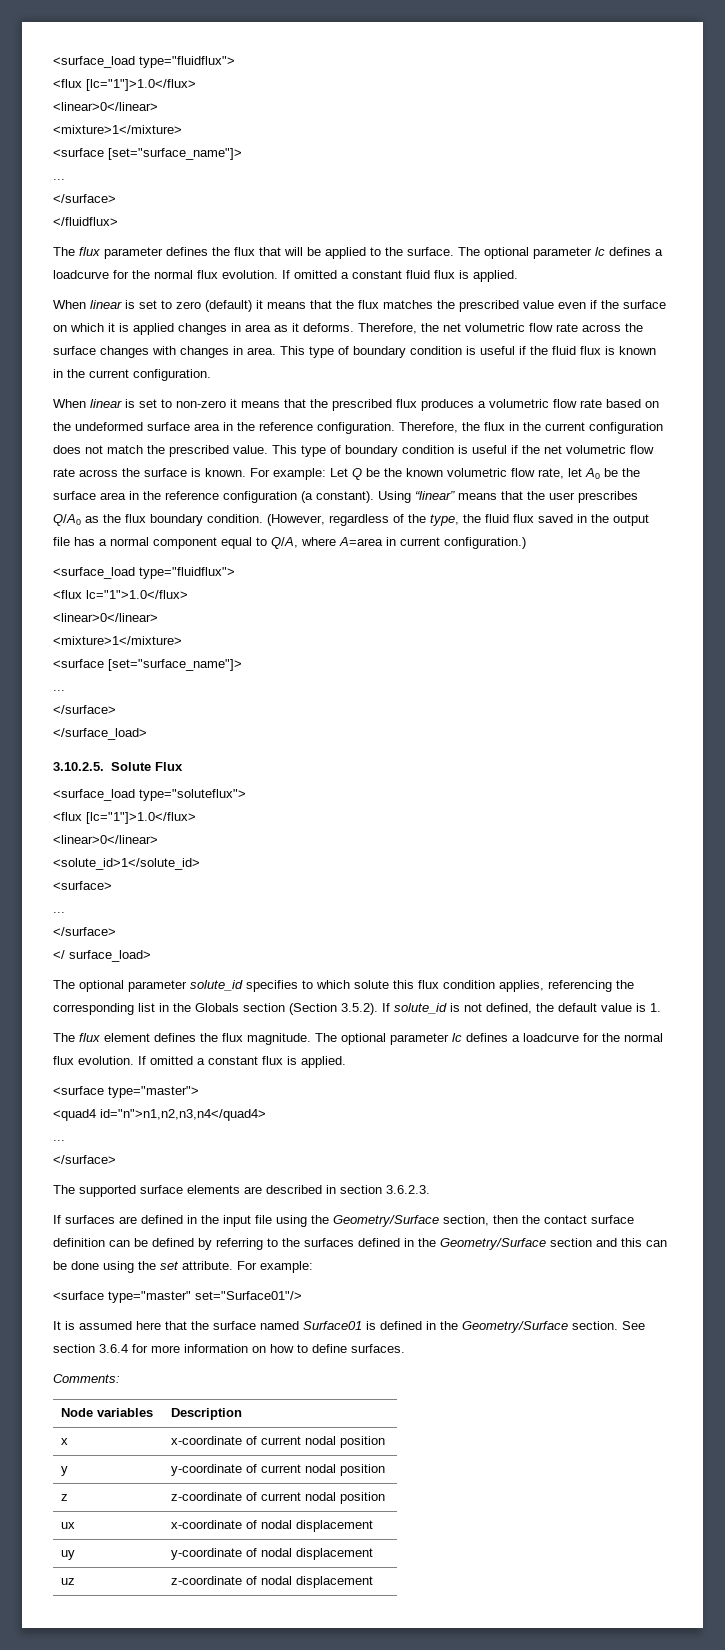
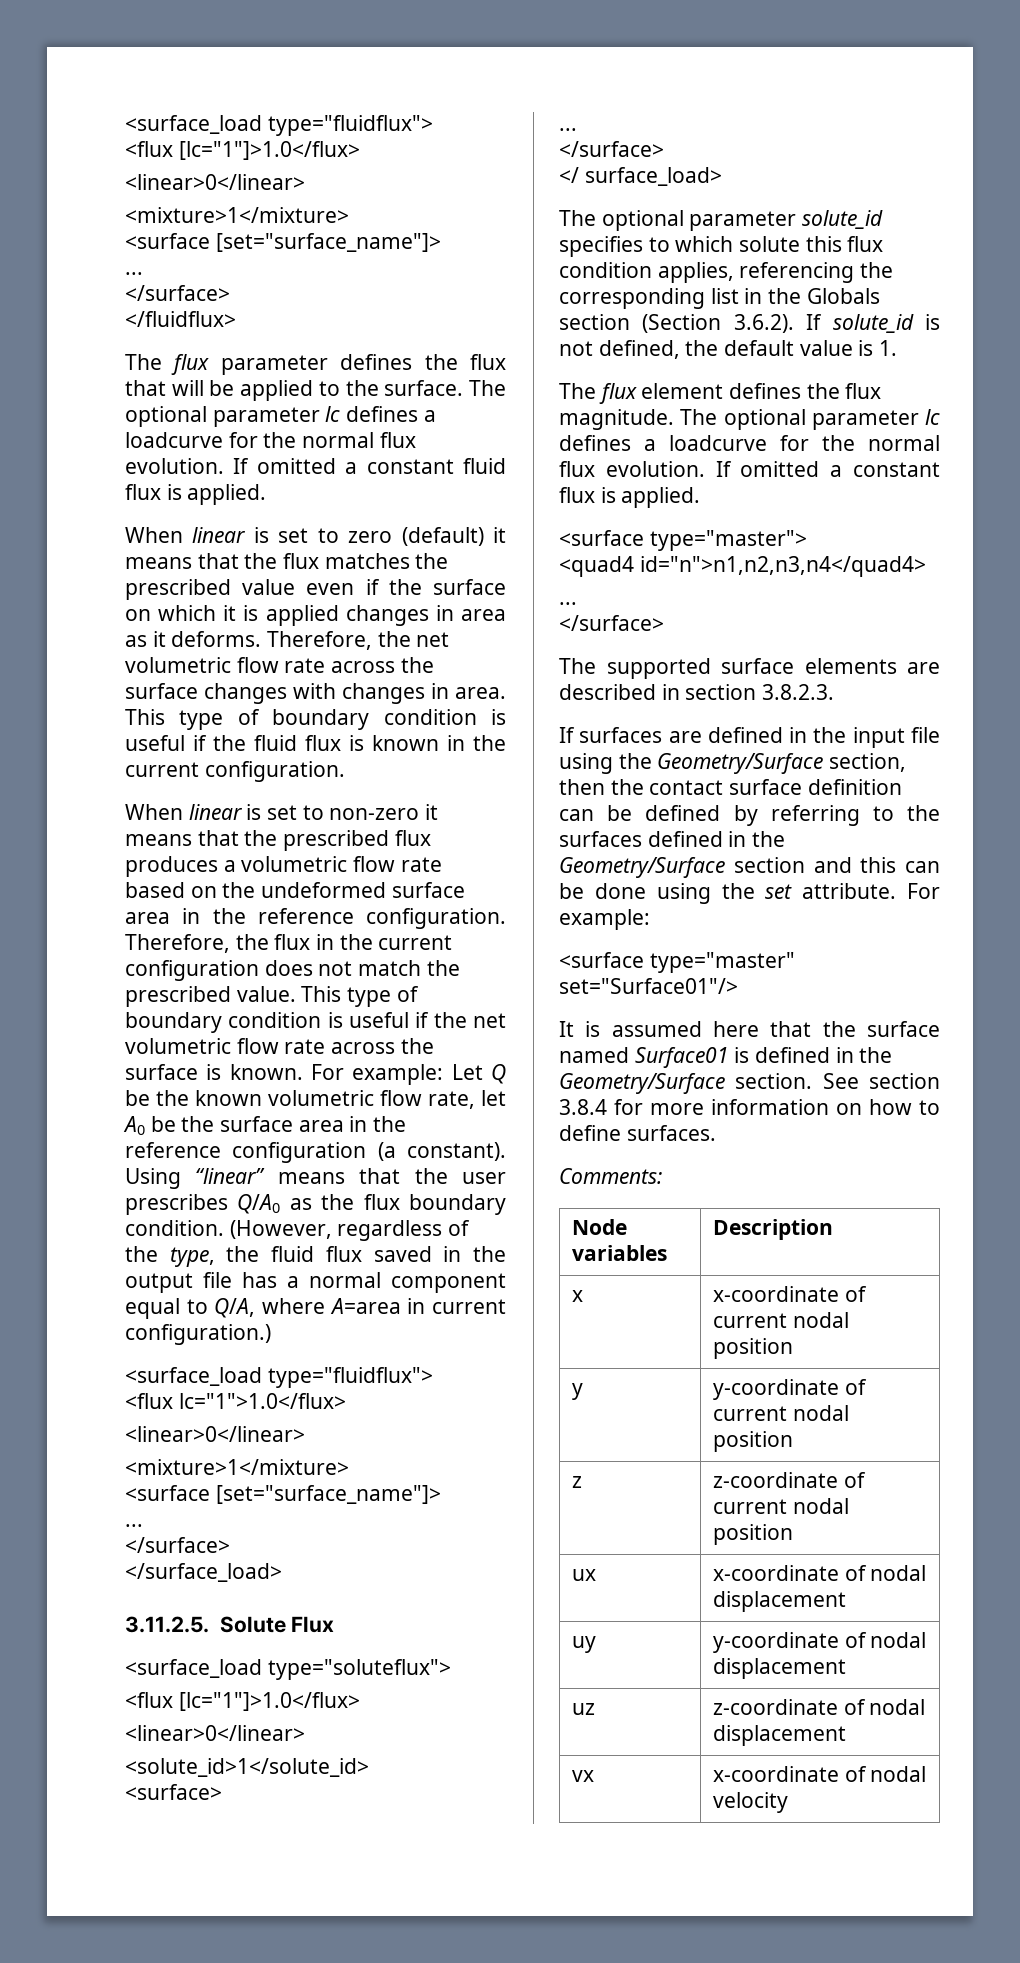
- 3.10.2.5. Solute Flux
+ 3.11.2.5. Solute Flux
- The optional parameter solute_id specifies to which solute this flux condition applies, referencing the corresponding list in the Globals section (Section 3.5.2). If solute_id is not defined, the default value is 1.
+ The optional parameter solute_id specifies to which solute this flux condition applies, referencing the corresponding list in the Globals section (Section 3.6.2). If solute_id is not defined, the default value is 1.
- The supported surface elements are described in section 3.6.2.3.
+ The supported surface elements are described in section 3.8.2.3.
- See section 3.6.4 for more information on how to define surfaces.
+ See section 3.8.4 for more information on how to define surfaces.
+ vx | x-coordinate of nodal velocity

